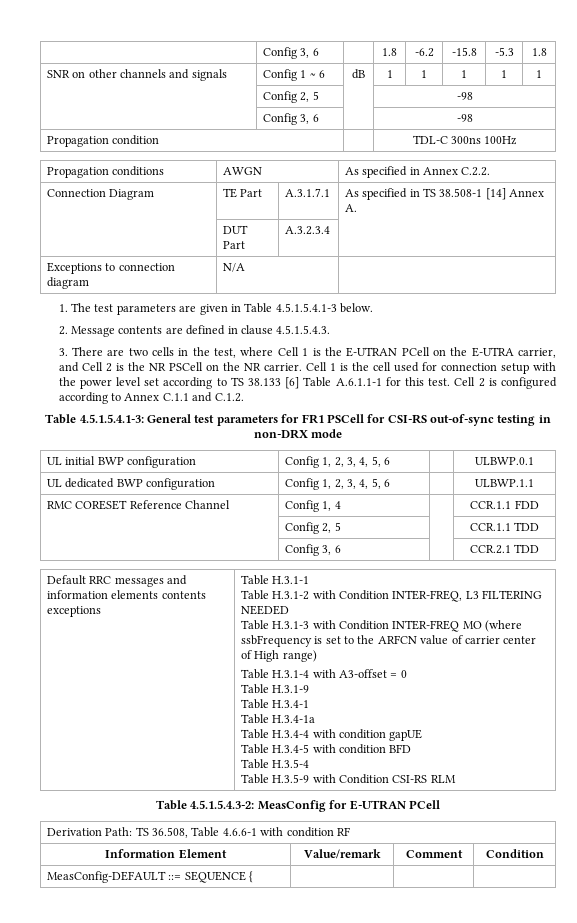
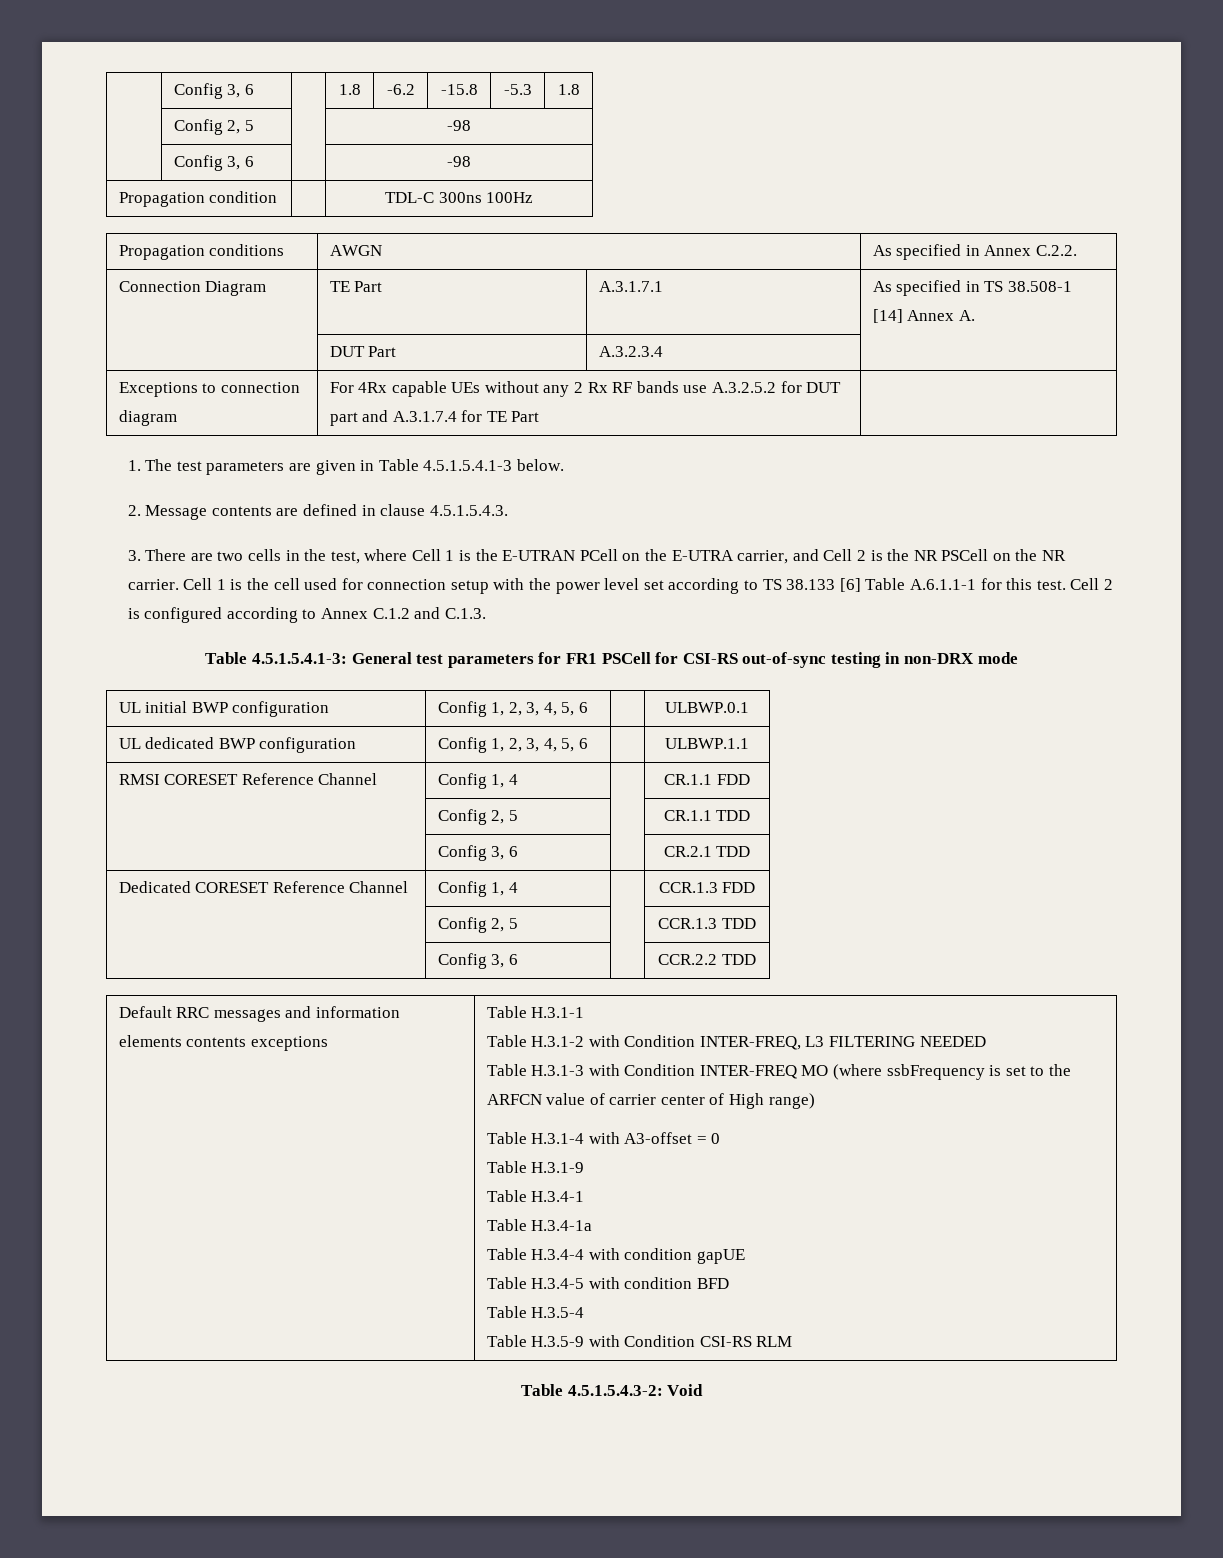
- SNR on other channels and signals | Config 1 ~ 6 | dB | 1 | 1 | 1 | 1 | 1
- Exceptions to connection diagram | N/A |
+ Exceptions to connection diagram | For 4Rx capable UEs without any 2 Rx RF bands use A.3.2.5.2 for DUT part and A.3.1.7.4 for TE Part |
- Cell 2 is configured according to Annex C.1.1 and C.1.2.
+ Cell 2 is configured according to Annex C.1.2 and C.1.3.
- RMC CORESET Reference Channel | Config 1, 4 | | CCR.1.1 FDD
- | Config 2, 5 | | CCR.1.1 TDD
- | Config 3, 6 | | CCR.2.1 TDD
+ RMSI CORESET Reference Channel | Config 1, 4 | | CR.1.1 FDD
+ | Config 2, 5 | | CR.1.1 TDD
+ | Config 3, 6 | | CR.2.1 TDD
+ Dedicated CORESET Reference Channel | Config 1, 4 | | CCR.1.3 FDD
+ | Config 2, 5 | | CCR.1.3 TDD
+ | Config 3, 6 | | CCR.2.2 TDD
- Table 4.5.1.5.4.3-2: MeasConfig for E-UTRAN PCell
- Derivation Path: TS 36.508, Table 4.6.6-1 with condition RF
- Information Element | Value/remark | Comment | Condition
- MeasConfig-DEFAULT ::= SEQUENCE { | | |
+ Table 4.5.1.5.4.3-2: Void

